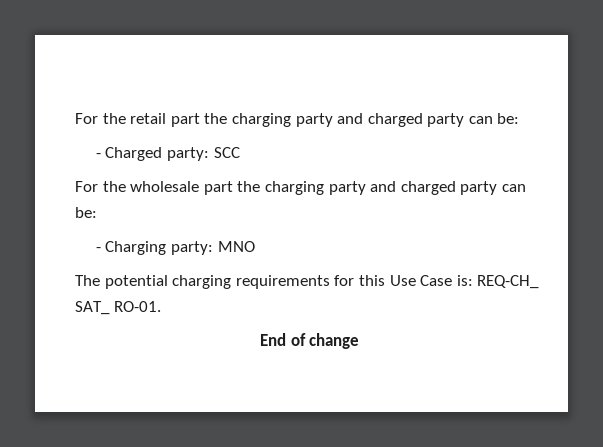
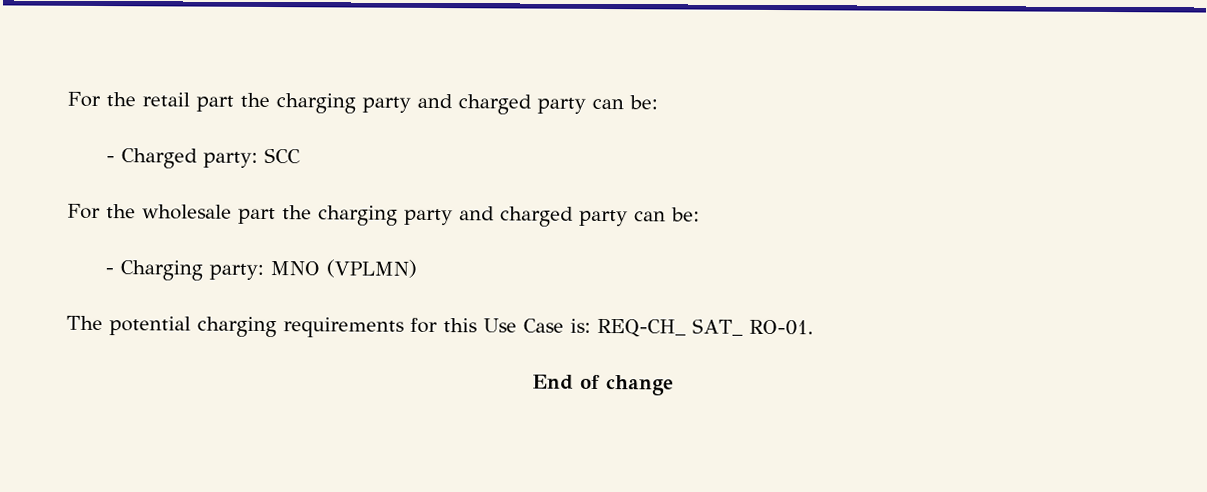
- - Charging party: MNO
+ - Charging party: MNO (VPLMN)

